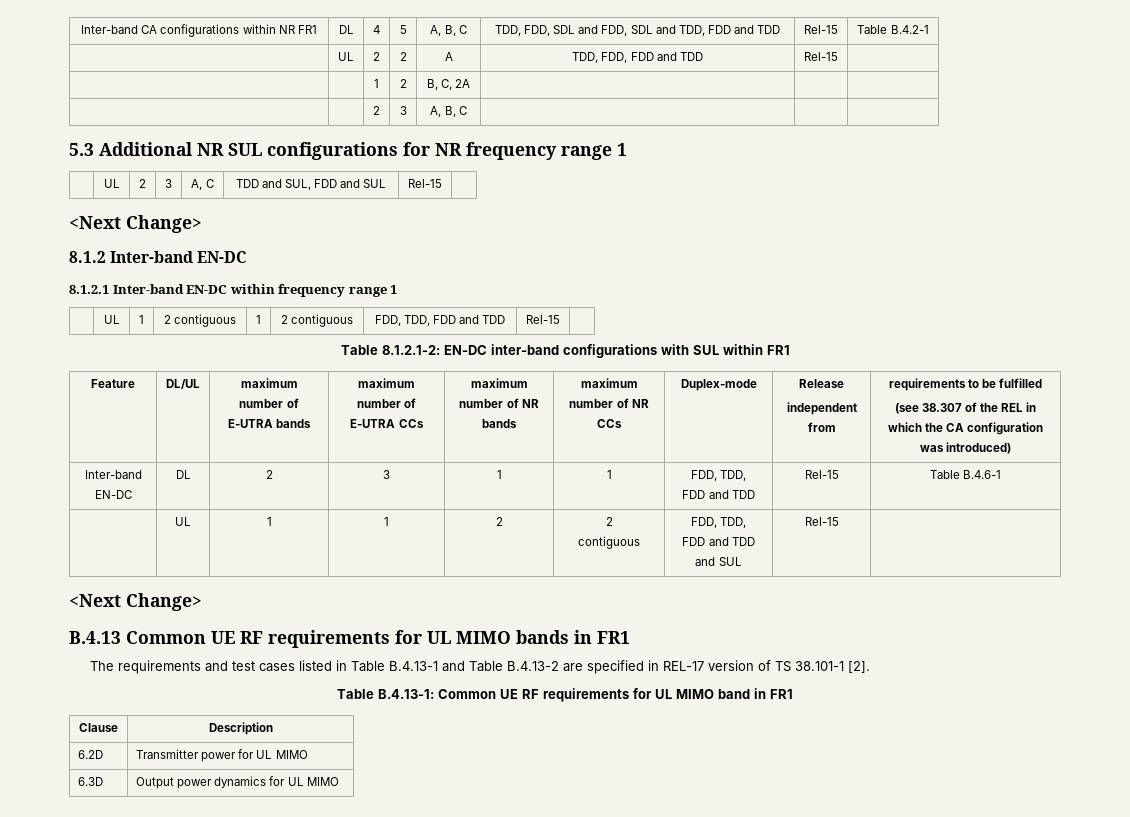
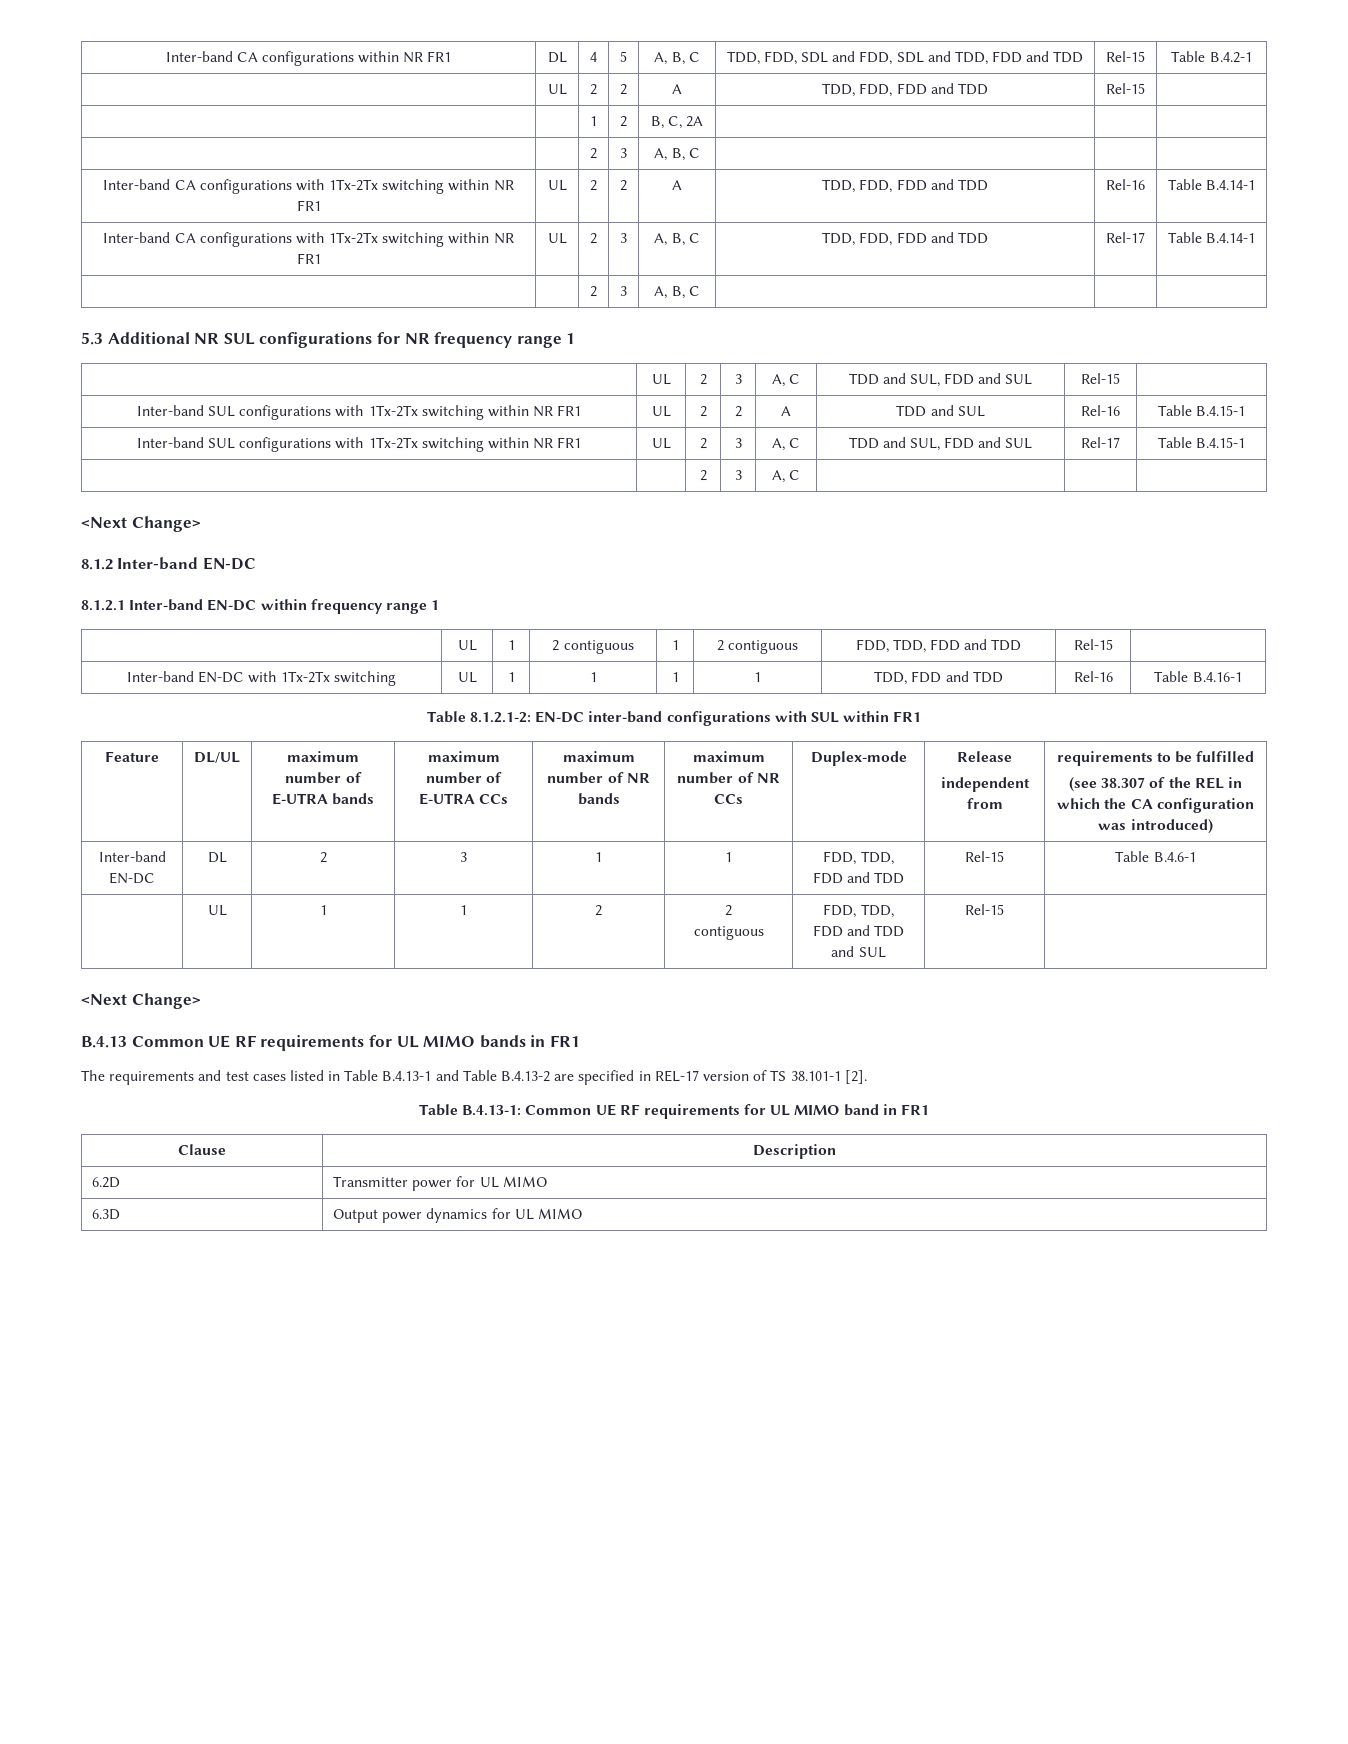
+ Inter-band CA configurations with 1Tx-2Tx switching within NR FR1 | UL | 2 | 2 | A | TDD, FDD, FDD and TDD | Rel-16 | Table B.4.14-1
+ Inter-band CA configurations with 1Tx-2Tx switching within NR FR1 | UL | 2 | 3 | A, B, C | TDD, FDD, FDD and TDD | Rel-17 | Table B.4.14-1
+ | | 2 | 3 | A, B, C | | |
+ Inter-band SUL configurations with 1Tx-2Tx switching within NR FR1 | UL | 2 | 2 | A | TDD and SUL | Rel-16 | Table B.4.15-1
+ Inter-band SUL configurations with 1Tx-2Tx switching within NR FR1 | UL | 2 | 3 | A, C | TDD and SUL, FDD and SUL | Rel-17 | Table B.4.15-1
+ | | 2 | 3 | A, C | | |
+ Inter-band EN-DC with 1Tx-2Tx switching | UL | 1 | 1 | 1 | 1 | TDD, FDD and TDD | Rel-16 | Table B.4.16-1

